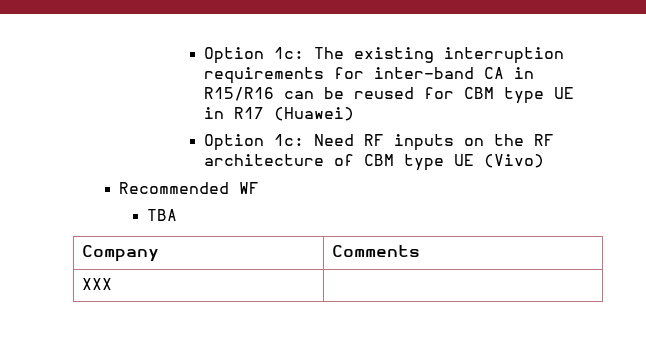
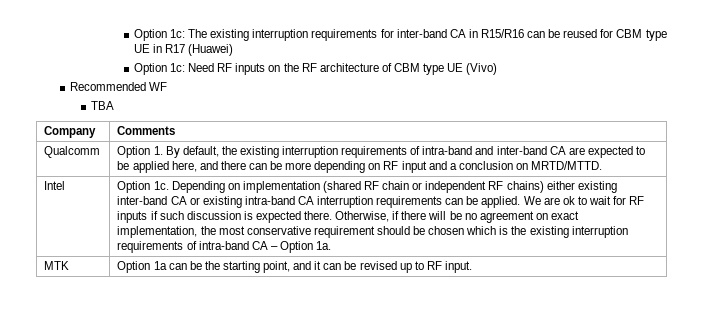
- XXX |
+ Qualcomm | Option 1. By default, the existing interruption requirements of intra-band and inter-band CA are expected to be applied here, and there can be more depending on RF input and a conclusion on MRTD/MTTD.
+ Intel | Option 1c. Depending on implementation (shared RF chain or independent RF chains) either existing inter-band CA or existing intra-band CA interruption requirements can be applied. We are ok to wait for RF inputs if such discussion is expected there. Otherwise, if there will be no agreement on exact implementation, the most conservative requirement should be chosen which is the existing interruption requirements of intra-band CA – Option 1a.
+ MTK | Option 1a can be the starting point, and it can be revised up to RF input.

